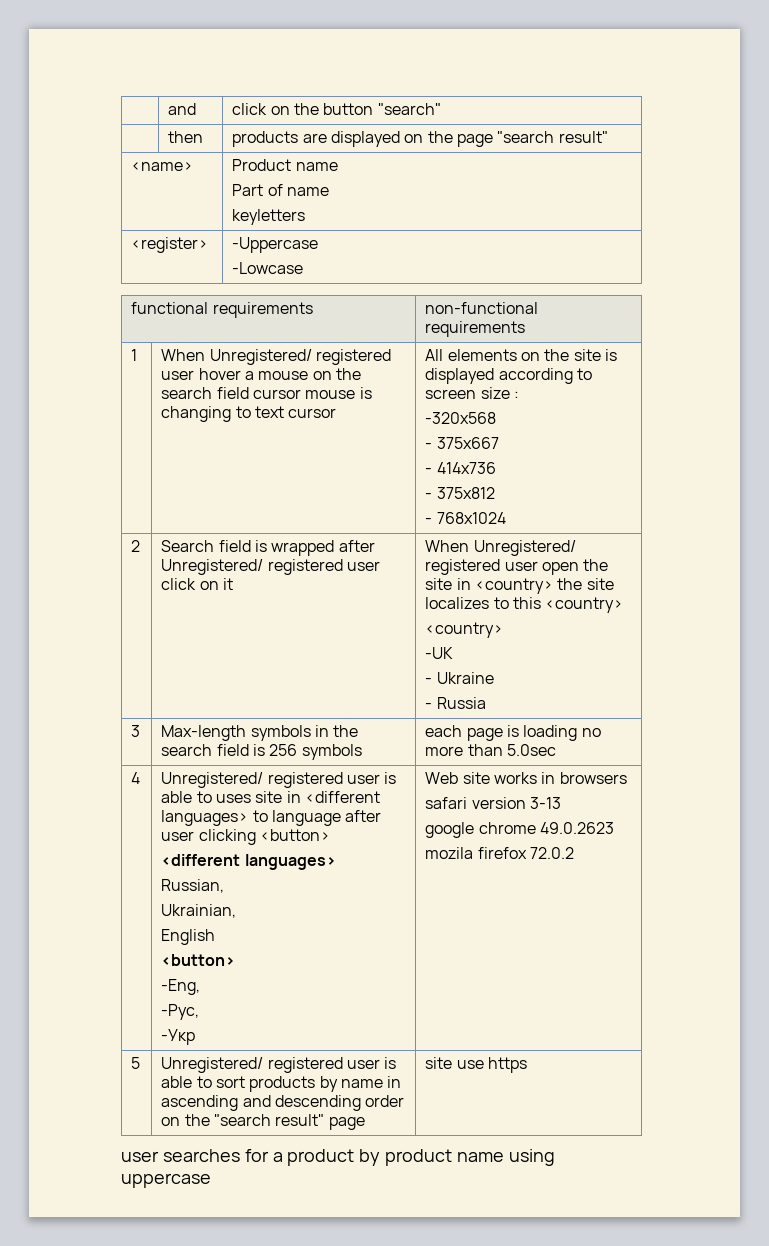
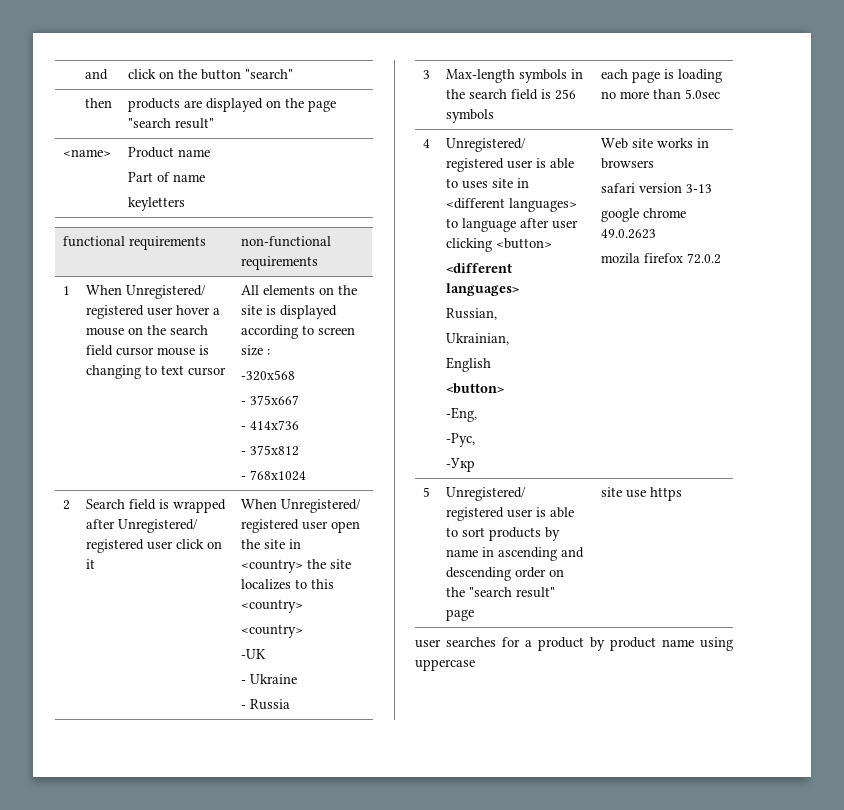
- <register> | -Uppercase
- -Lowcase

